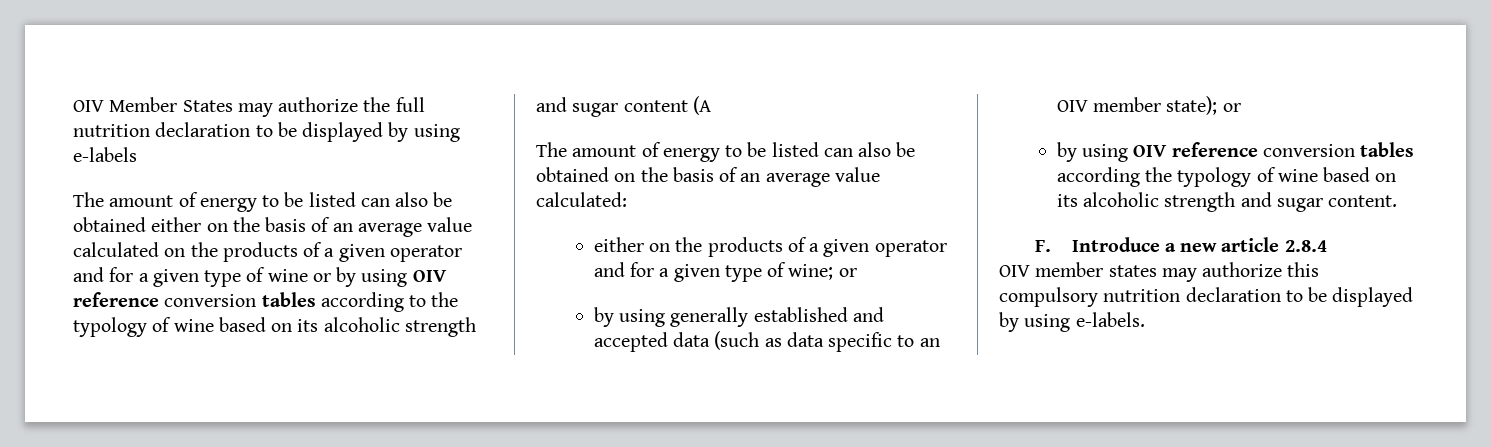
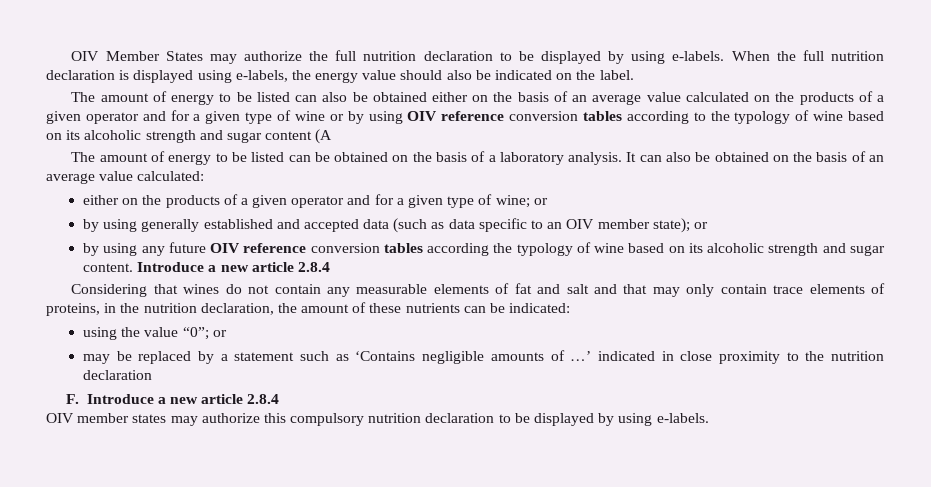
- OIV Member States may authorize the full nutrition declaration to be displayed by using e-labels
+ OIV Member States may authorize the full nutrition declaration to be displayed by using e-labels. When the full nutrition declaration is displayed using e-labels, the energy value should also be indicated on the label.
- The amount of energy to be listed can also be obtained on the basis of an average value calculated:
+ The amount of energy to be listed can be obtained on the basis of a laboratory analysis. It can also be obtained on the basis of an average value calculated:
- by using OIV reference conversion tables according the typology of wine based on its alcoholic strength and sugar content.
+ by using any future OIV reference conversion tables according the typology of wine based on its alcoholic strength and sugar content. Introduce a new article 2.8.4
+ Considering that wines do not contain any measurable elements of fat and salt and that may only contain trace elements of proteins, in the nutrition declaration, the amount of these nutrients can be indicated:
+ using the value “0”; or
+ may be replaced by a statement such as ‘Contains negligible amounts of …’ indicated in close proximity to the nutrition declaration

